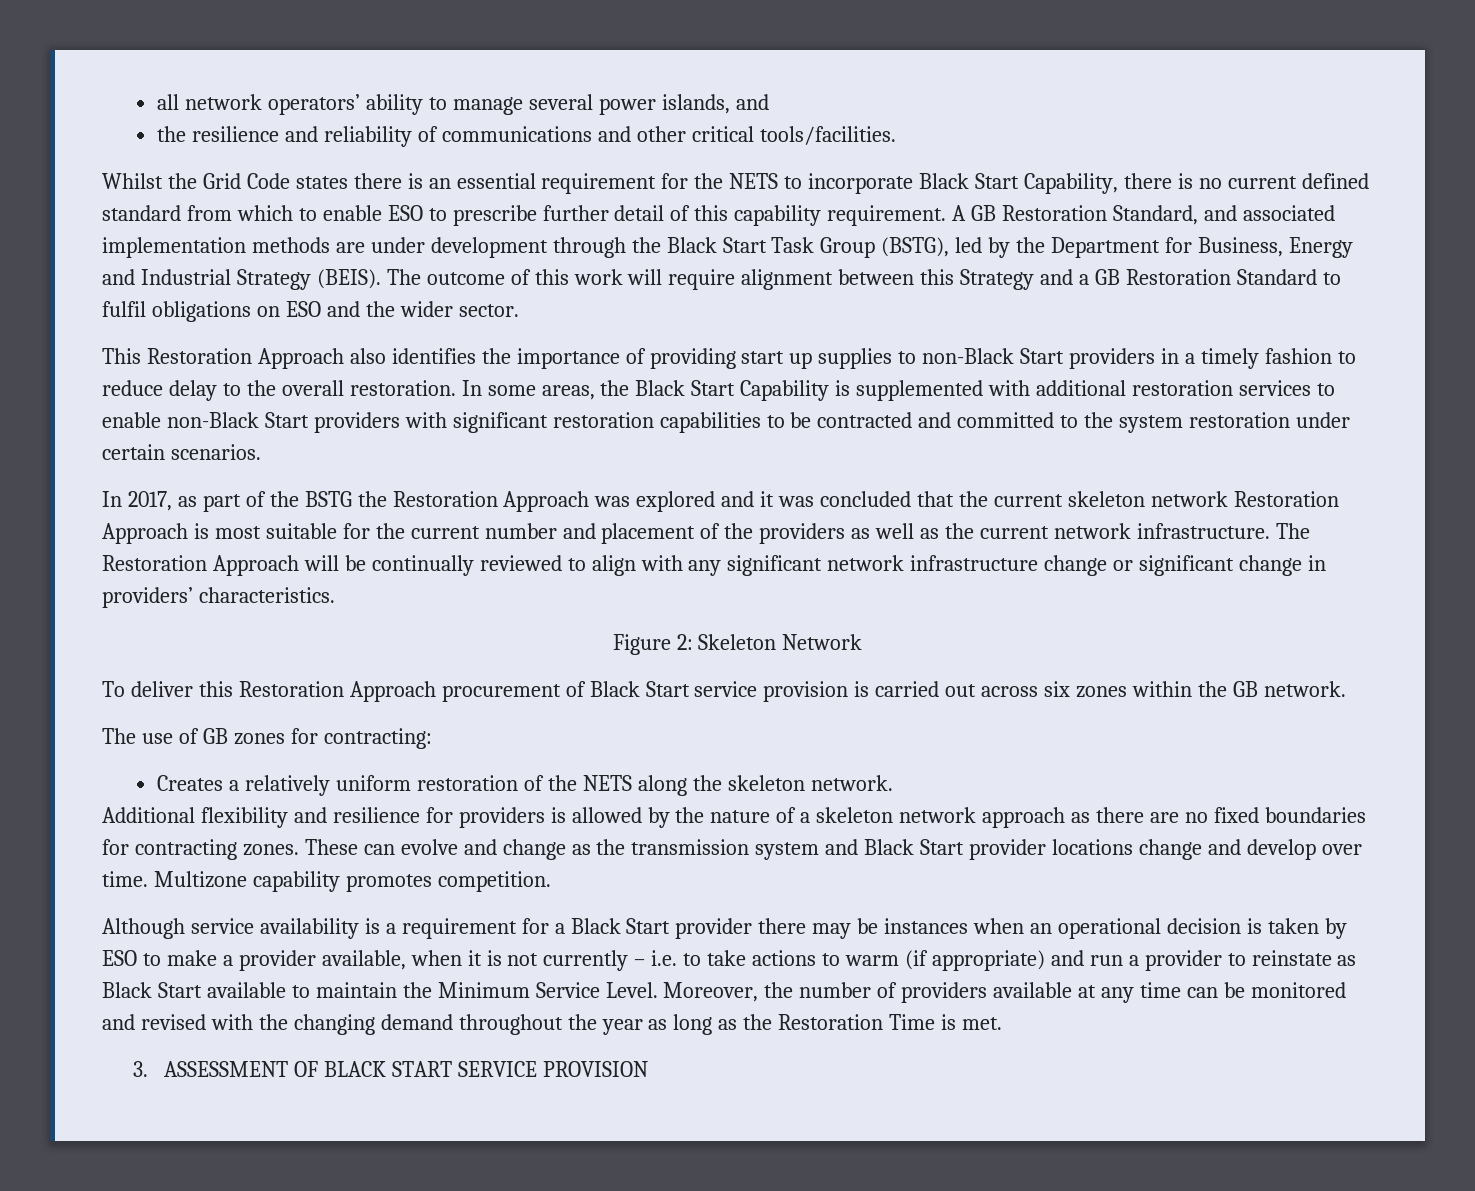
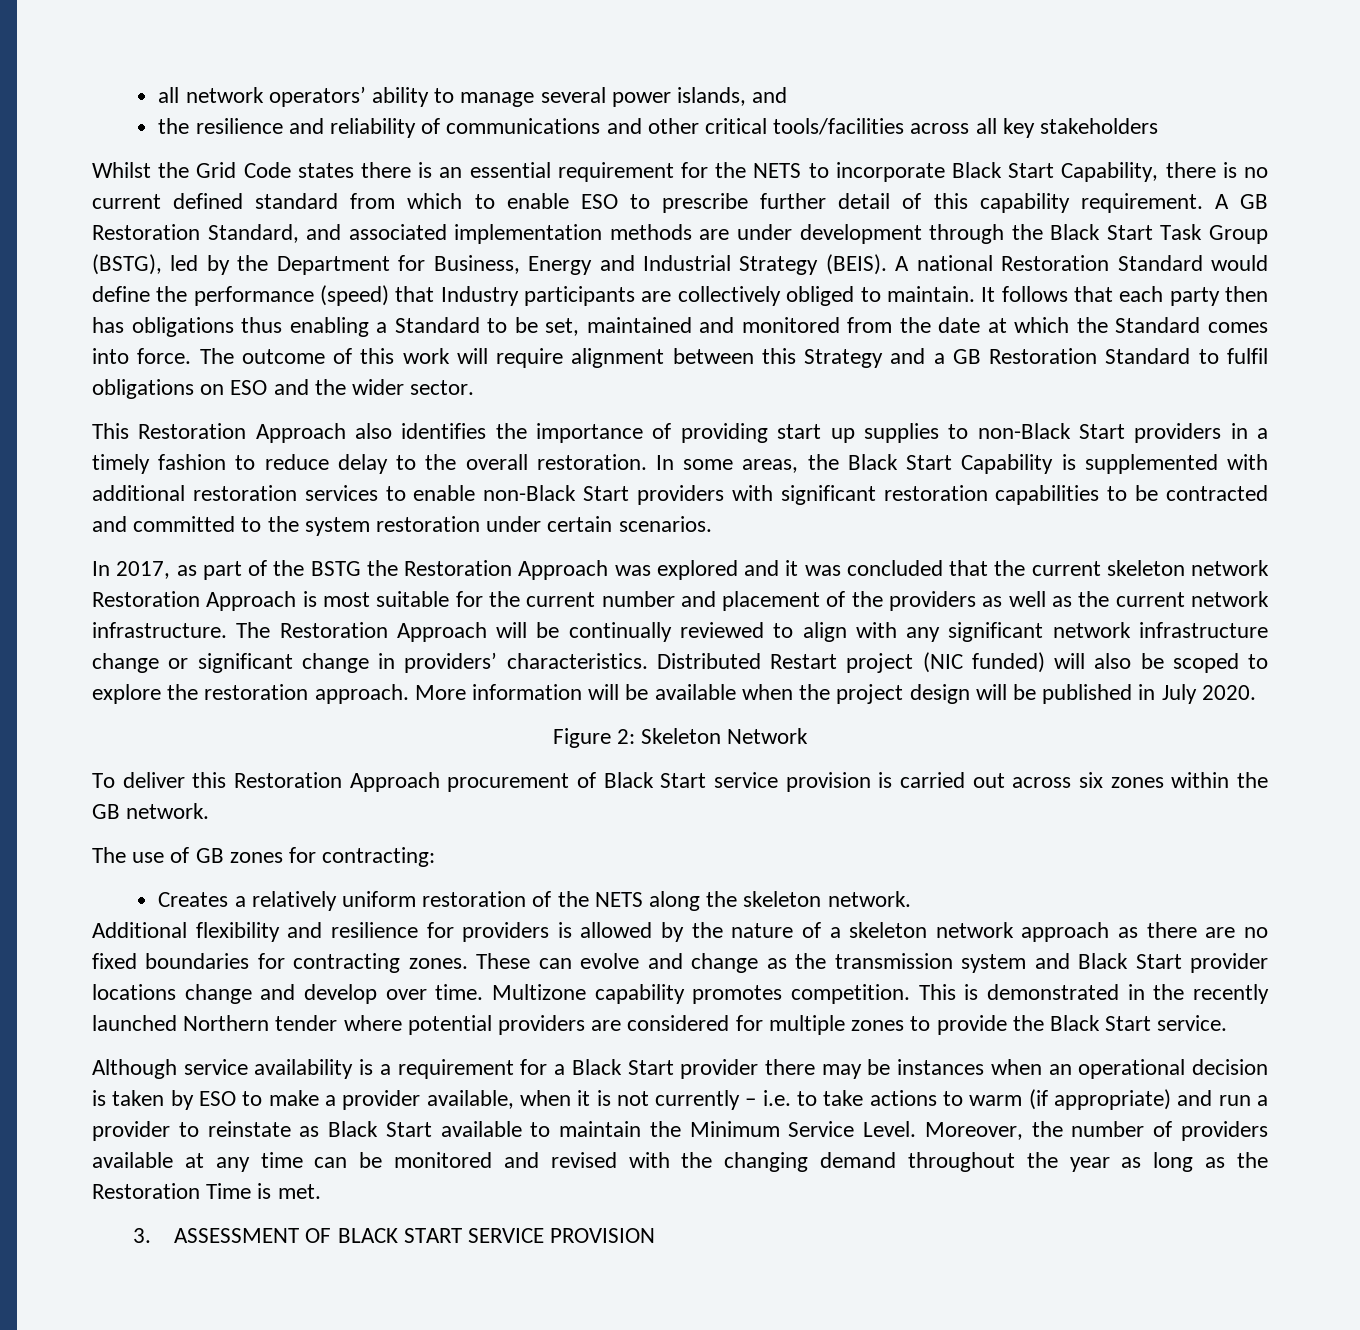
- the resilience and reliability of communications and other critical tools/facilities.
+ the resilience and reliability of communications and other critical tools/facilities across all key stakeholders
+ A national Restoration Standard would define the performance (speed) that Industry participants are collectively obliged to maintain. It follows that each party then has obligations thus enabling a Standard to be set, maintained and monitored from the date at which the Standard comes into force.
+ Distributed Restart project (NIC funded) will also be scoped to explore the restoration approach. More information will be available when the project design will be published in July 2020.
+ This is demonstrated in the recently launched Northern tender where potential providers are considered for multiple zones to provide the Black Start service.

